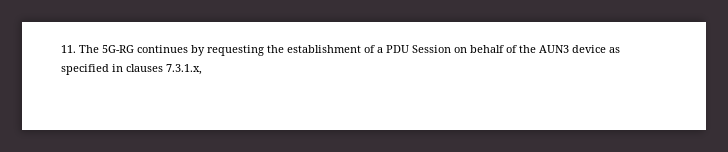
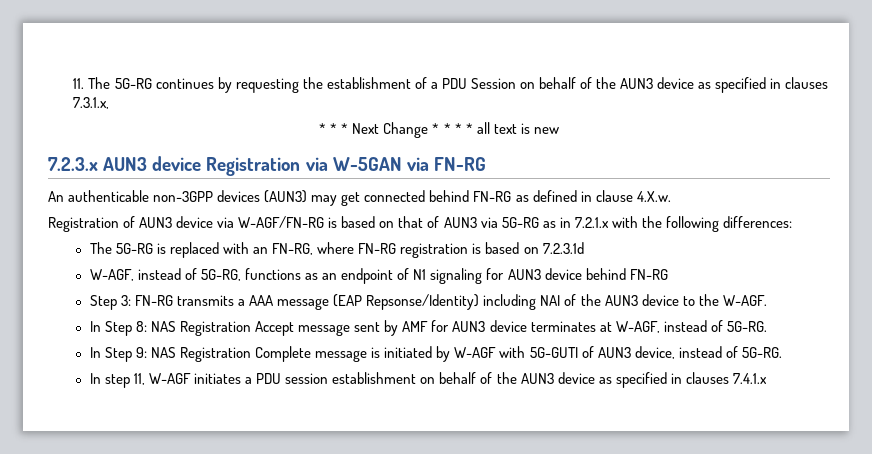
+ * * * Next Change * * * * all text is new
+ 7.2.3.x AUN3 device Registration via W-5GAN via FN-RG
+ An authenticable non-3GPP devices (AUN3) may get connected behind FN-RG as defined in clause 4.X.w.
+ Registration of AUN3 device via W-AGF/FN-RG is based on that of AUN3 via 5G-RG as in 7.2.1.x with the following differences:
+ The 5G-RG is replaced with an FN-RG, where FN-RG registration is based on 7.2.3.1d
+ W-AGF, instead of 5G-RG, functions as an endpoint of N1 signaling for AUN3 device behind FN-RG
+ Step 3: FN-RG transmits a AAA message (EAP Repsonse/Identity) including NAI of the AUN3 device to the W-AGF.
+ In Step 8: NAS Registration Accept message sent by AMF for AUN3 device terminates at W-AGF, instead of 5G-RG.
+ In Step 9: NAS Registration Complete message is initiated by W-AGF with 5G-GUTI of AUN3 device, instead of 5G-RG.
+ In step 11, W-AGF initiates a PDU session establishment on behalf of the AUN3 device as specified in clauses 7.4.1.x

